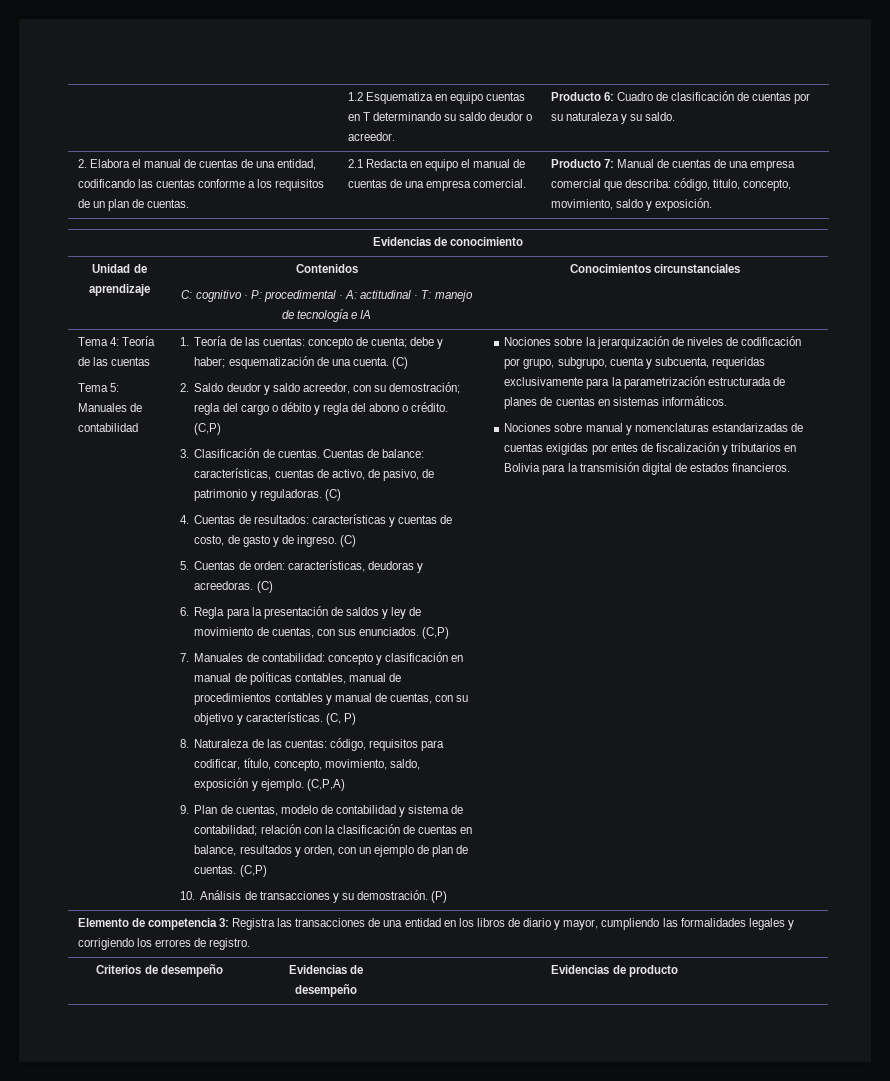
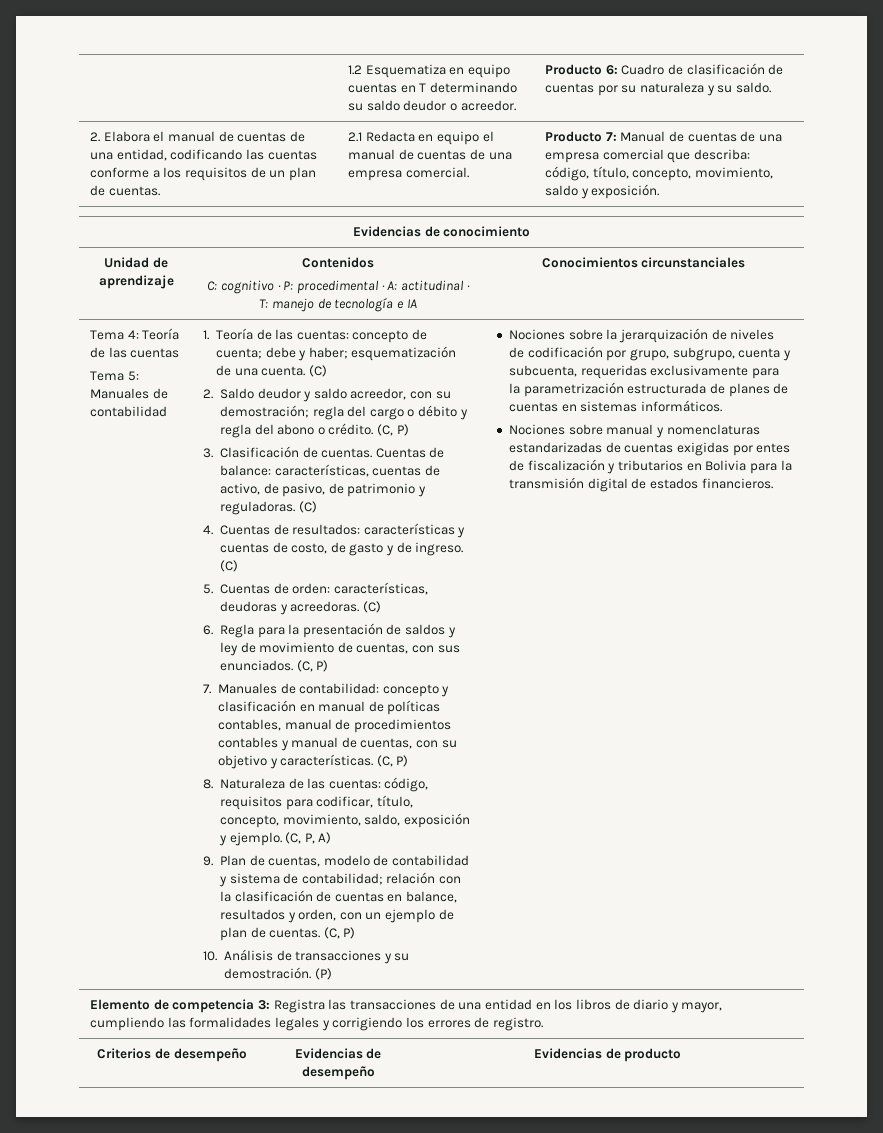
- Producto 7: Manual de cuentas de una empresa comercial que describa: código, titulo, concepto, movimiento, saldo y exposición.
+ Producto 7: Manual de cuentas de una empresa comercial que describa: código, título, concepto, movimiento, saldo y exposición.
- 2. Saldo deudor y saldo acreedor, con su demostración; regla del cargo o débito y regla del abono o crédito. (C,P)
+ 2. Saldo deudor y saldo acreedor, con su demostración; regla del cargo o débito y regla del abono o crédito. (C, P)
- 6. Regla para la presentación de saldos y ley de movimiento de cuentas, con sus enunciados. (C,P)
+ 6. Regla para la presentación de saldos y ley de movimiento de cuentas, con sus enunciados. (C, P)
- (C,P,A)
+ (C, P, A)
- 9. Plan de cuentas, modelo de contabilidad y sistema de contabilidad; relación con la clasificación de cuentas en balance, resultados y orden, con un ejemplo de plan de cuentas. (C,P)
+ 9. Plan de cuentas, modelo de contabilidad y sistema de contabilidad; relación con la clasificación de cuentas en balance, resultados y orden, con un ejemplo de plan de cuentas. (C, P)

